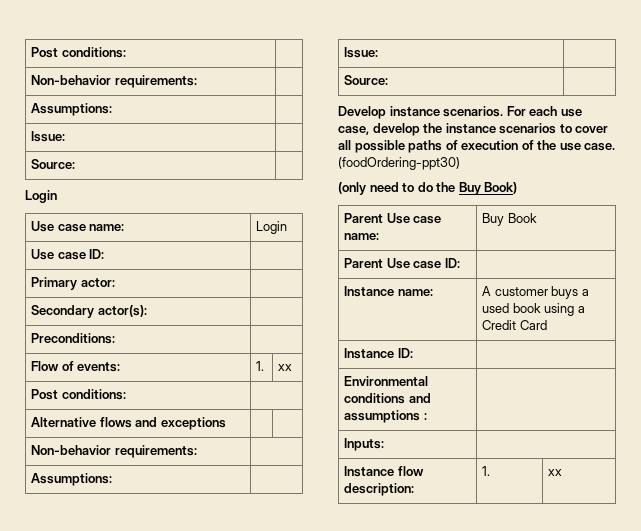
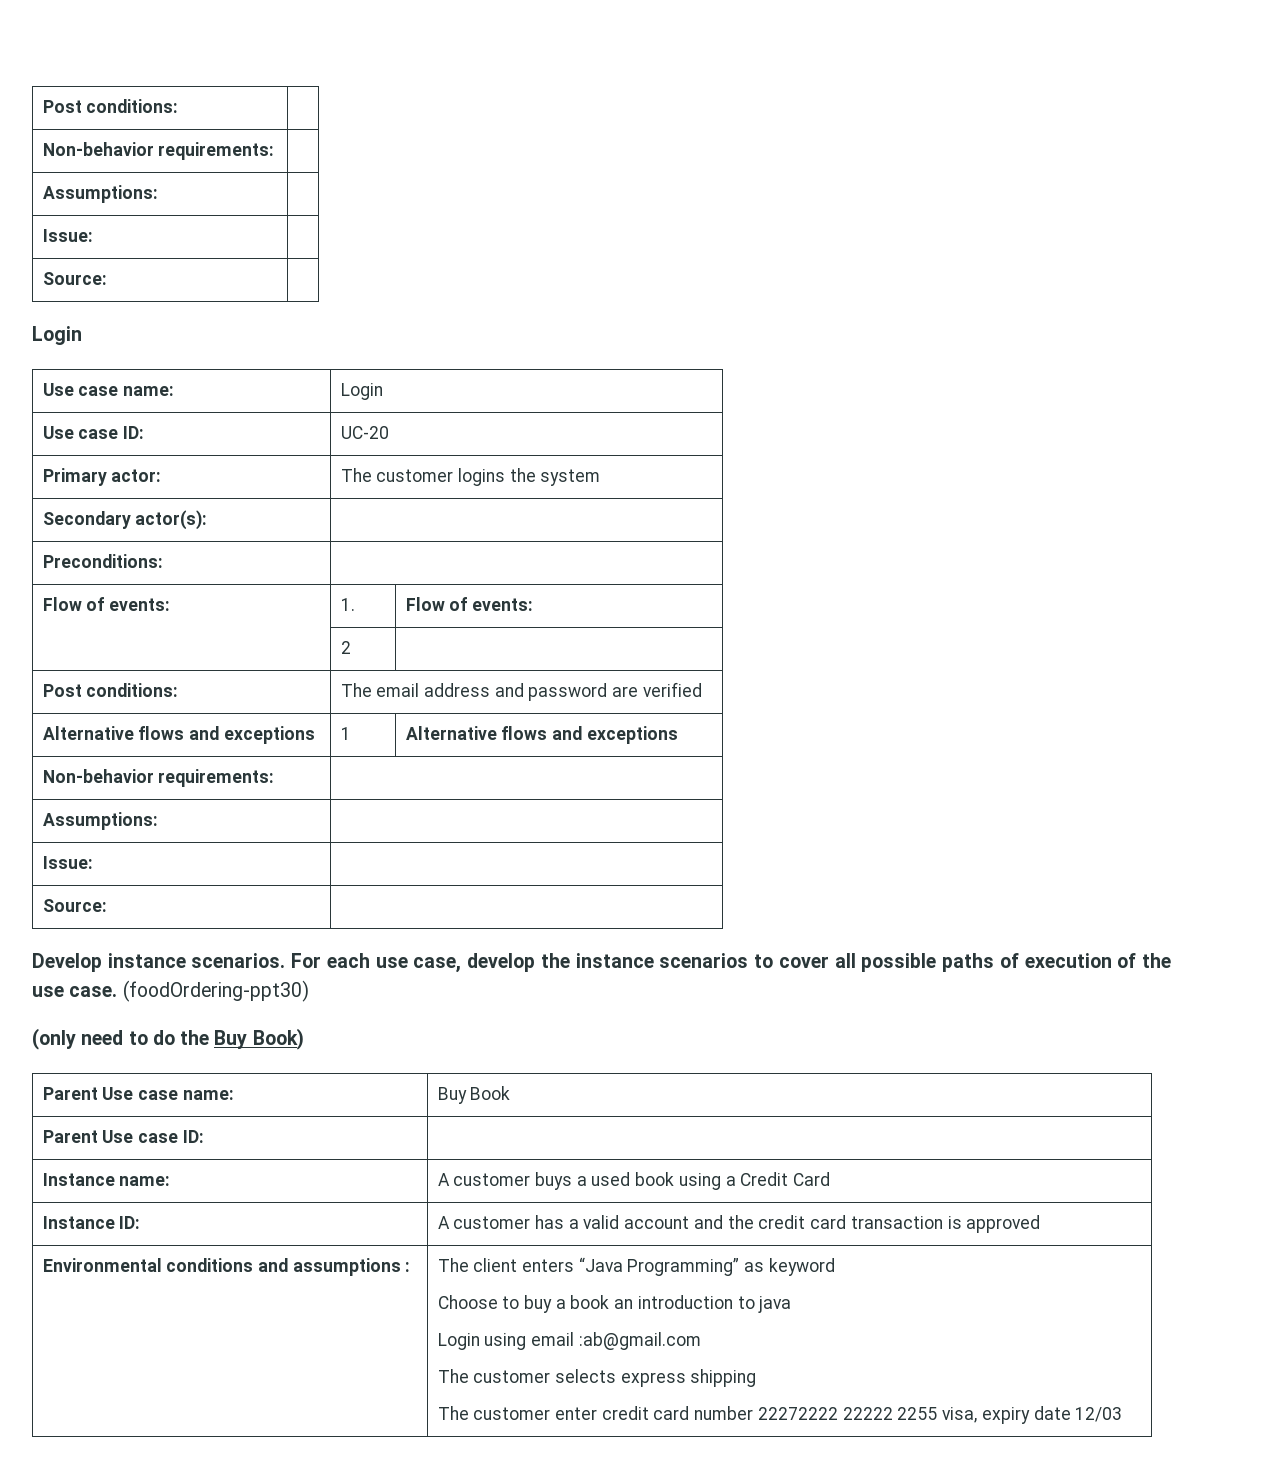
  Use case name: | Login
- Use case ID: |
+ Use case ID: | UC-20
- Primary actor: |
+ Primary actor: | The customer logins the system
- Flow of events: | 1. | xx
- Post conditions: |
+ Flow of events: | 1. | Flow of events:
+ | 2 |
+ Post conditions: | The email address and password are verified
- Alternative flows and exceptions | |
+ Alternative flows and exceptions | 1 | Alternative flows and exceptions
- Instance ID: |
+ Instance ID: | A customer has a valid account and the credit card transaction is approved
- Inputs: |
- Instance flow description: | 1. | xx
+ The client enters “Java Programming” as keyword
+ Choose to buy a book an introduction to java
+ Login using email :ab@gmail.com
+ The customer selects express shipping
+ The customer enter credit card number 22272222 22222 2255 visa, expiry date 12/03

